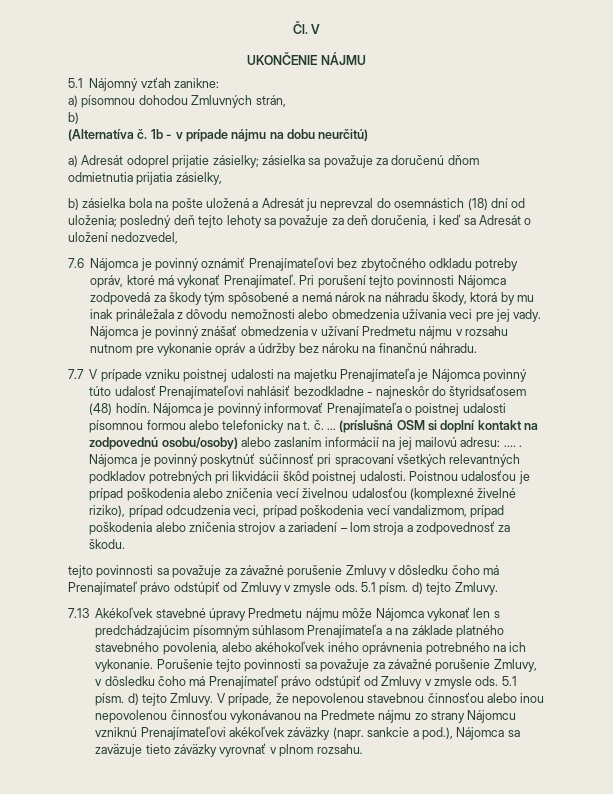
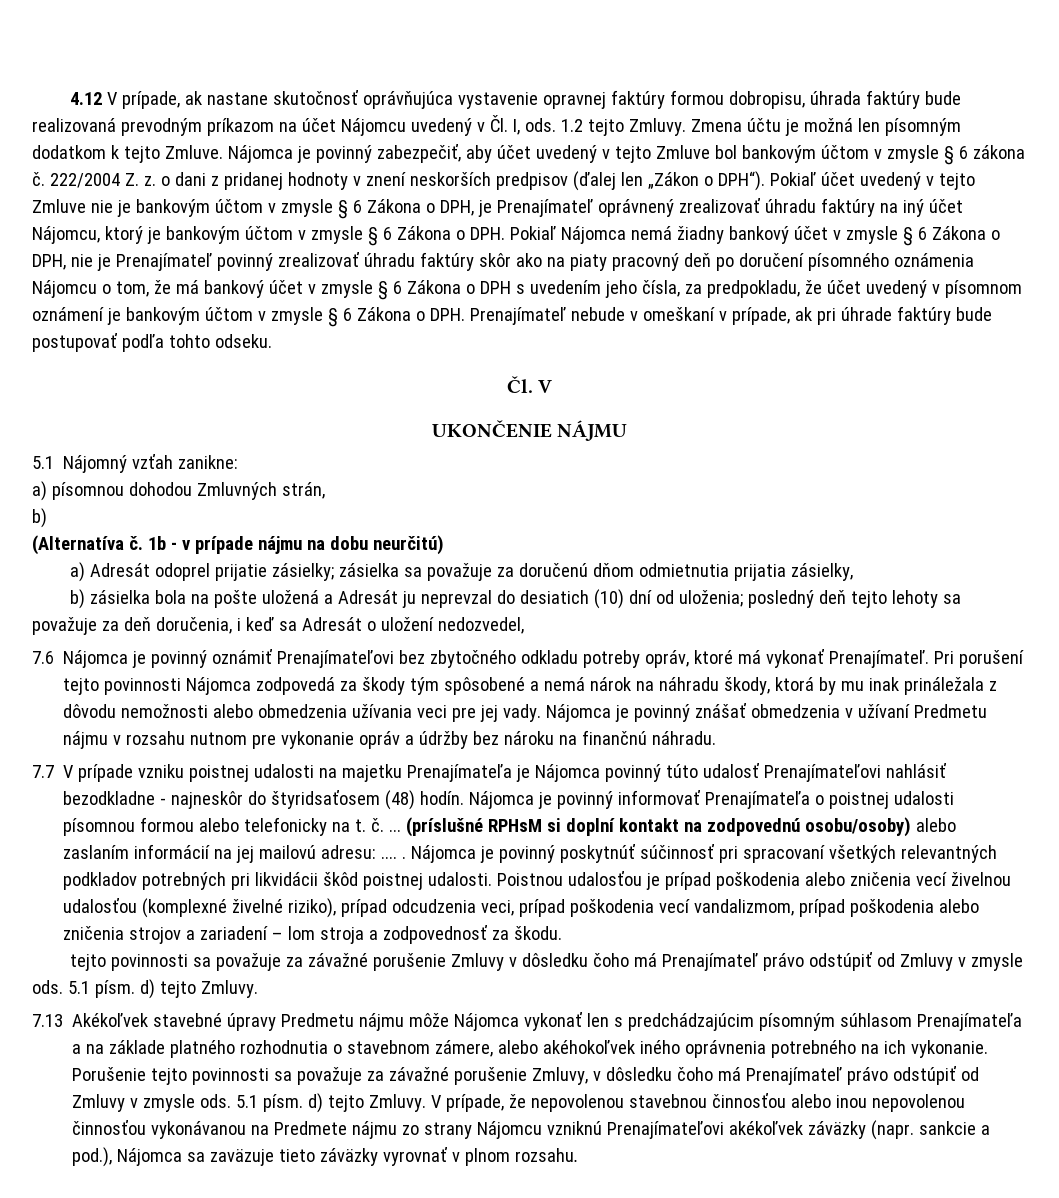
+ 4.12 V prípade, ak nastane skutočnosť oprávňujúca vystavenie opravnej faktúry formou dobropisu, úhrada faktúry bude realizovaná prevodným príkazom na účet Nájomcu uvedený v Čl. I, ods. 1.2 tejto Zmluvy. Zmena účtu je možná len písomným dodatkom k tejto Zmluve. Nájomca je povinný zabezpečiť, aby účet uvedený v tejto Zmluve bol bankovým účtom v zmysle § 6 zákona č. 222/2004 Z. z. o dani z pridanej hodnoty v znení neskorších predpisov (ďalej len „Zákon o DPH“). Pokiaľ účet uvedený v tejto Zmluve nie je bankovým účtom v zmysle § 6 Zákona o DPH, je Prenajímateľ oprávnený zrealizovať úhradu faktúry na iný účet Nájomcu, ktorý je bankovým účtom v zmysle § 6 Zákona o DPH. Pokiaľ Nájomca nemá žiadny bankový účet v zmysle § 6 Zákona o DPH, nie je Prenajímateľ povinný zrealizovať úhradu faktúry skôr ako na piaty pracovný deň po doručení písomného oznámenia Nájomcu o tom, že má bankový účet v zmysle § 6 Zákona o DPH s uvedením jeho čísla, za predpokladu, že účet uvedený v písomnom oznámení je bankovým účtom v zmysle § 6 Zákona o DPH. Prenajímateľ nebude v omeškaní v prípade, ak pri úhrade faktúry bude postupovať podľa tohto odseku.
- b) zásielka bola na pošte uložená a Adresát ju neprevzal do osemnástich (18) dní od uloženia; posledný deň tejto lehoty sa považuje za deň doručenia, i keď sa Adresát o uložení nedozvedel,
+ b) zásielka bola na pošte uložená a Adresát ju neprevzal do desiatich (10) dní od uloženia; posledný deň tejto lehoty sa považuje za deň doručenia, i keď sa Adresát o uložení nedozvedel,
- (príslušná OSM si doplní kontakt na zodpovednú osobu/osoby) alebo zaslaním informácií na jej mailovú adresu: .... .
+ (príslušné RPHsM si doplní kontakt na zodpovednú osobu/osoby) alebo zaslaním informácií na jej mailovú adresu: .... .
- 7.13 Akékoľvek stavebné úpravy Predmetu nájmu môže Nájomca vykonať len s predchádzajúcim písomným súhlasom Prenajímateľa a na základe platného stavebného povolenia, alebo akéhokoľvek iného oprávnenia potrebného na ich vykonanie.
+ 7.13 Akékoľvek stavebné úpravy Predmetu nájmu môže Nájomca vykonať len s predchádzajúcim písomným súhlasom Prenajímateľa a na základe platného rozhodnutia o stavebnom zámere, alebo akéhokoľvek iného oprávnenia potrebného na ich vykonanie.

